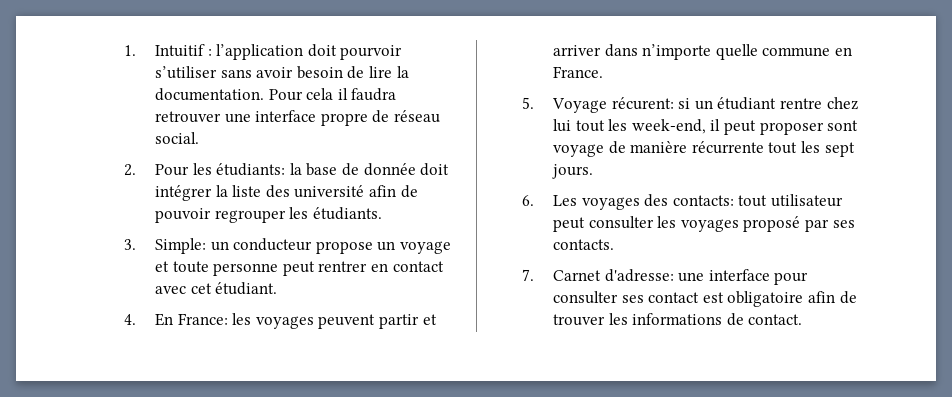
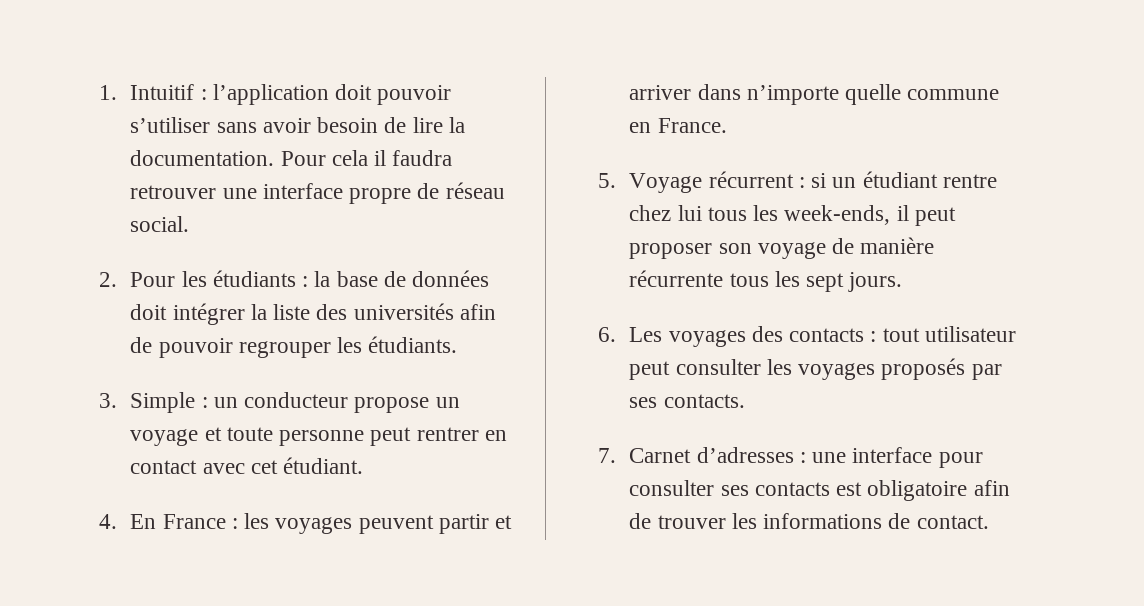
- 1. Intuitif : l’application doit pourvoir s’utiliser sans avoir besoin de lire la documentation.
+ 1. Intuitif : l’application doit pouvoir s’utiliser sans avoir besoin de lire la documentation.
- 2. Pour les étudiants: la base de donnée doit intégrer la liste des université afin de pouvoir regrouper les étudiants.
+ 2. Pour les étudiants : la base de données doit intégrer la liste des universités afin de pouvoir regrouper les étudiants.
- 3. Simple: un conducteur propose un voyage et toute personne peut rentrer en contact avec cet étudiant.
+ 3. Simple : un conducteur propose un voyage et toute personne peut rentrer en contact avec cet étudiant.
- 4. En France: les voyages peuvent partir et arriver dans n’importe quelle commune en France.
+ 4. En France : les voyages peuvent partir et arriver dans n’importe quelle commune en France.
- 5. Voyage récurent: si un étudiant rentre chez lui tout les week-end, il peut proposer sont voyage de manière récurrente tout les sept jours.
+ 5. Voyage récurrent : si un étudiant rentre chez lui tous les week-ends, il peut proposer son voyage de manière récurrente tous les sept jours.
- 6. Les voyages des contacts: tout utilisateur peut consulter les voyages proposé par ses contacts.
+ 6. Les voyages des contacts : tout utilisateur peut consulter les voyages proposés par ses contacts.
- 7. Carnet d'adresse: une interface pour consulter ses contact est obligatoire afin de trouver les informations de contact.
+ 7. Carnet d’adresses : une interface pour consulter ses contacts est obligatoire afin de trouver les informations de contact.

